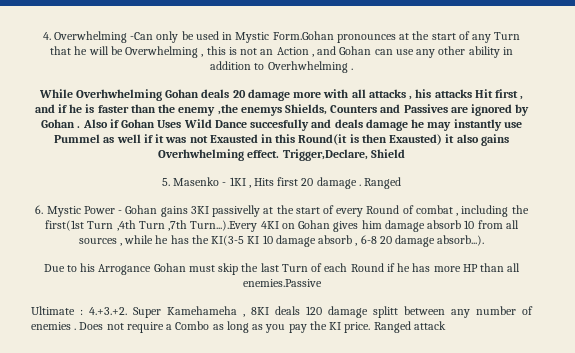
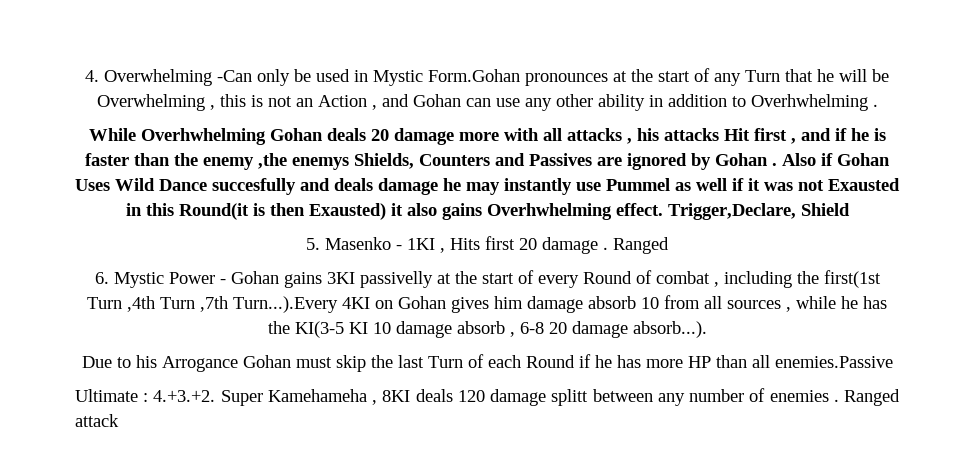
- Does not require a Combo as long as you pay the KI price.

